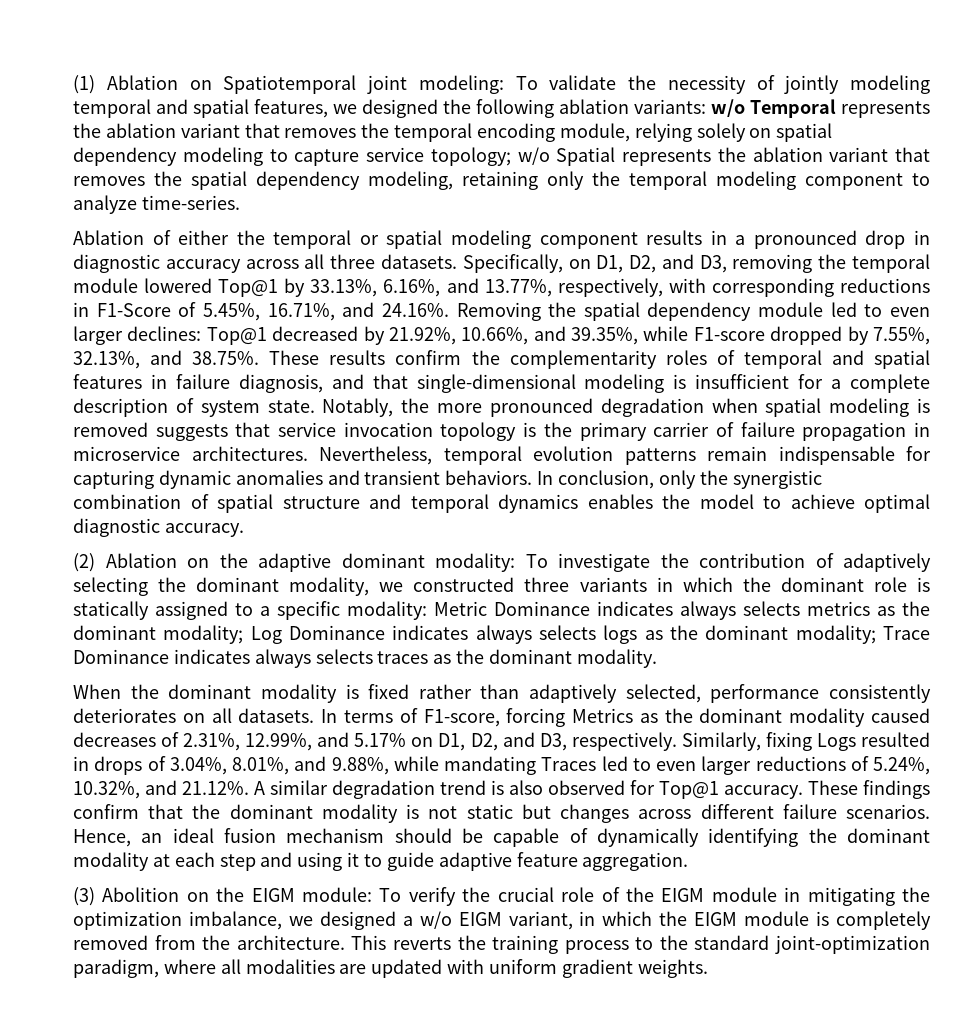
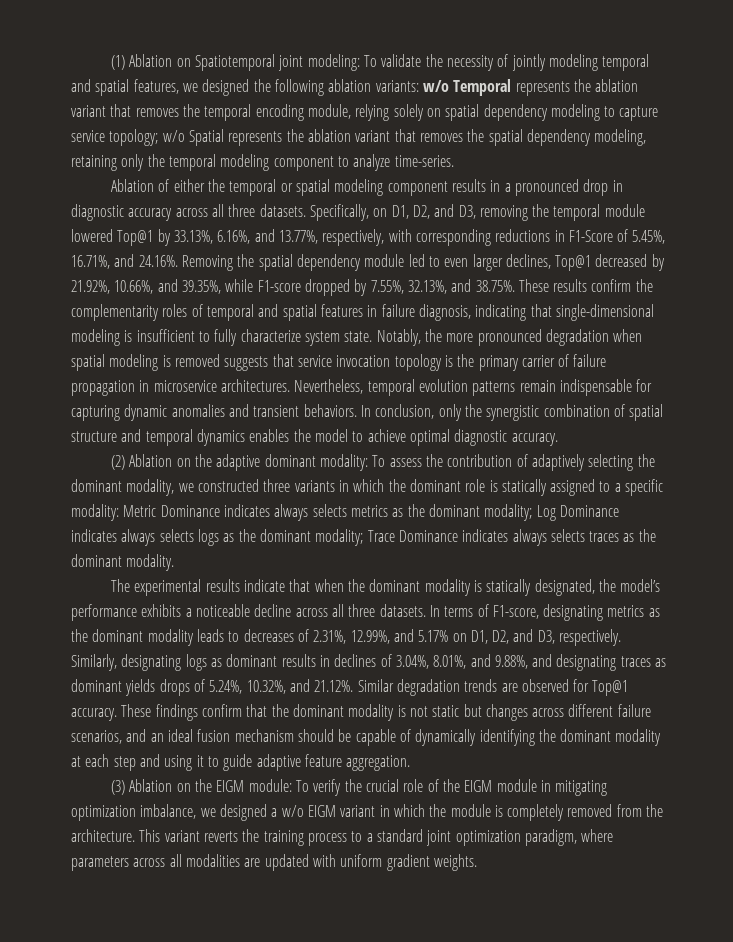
- Specifically, on D1, D2, and D3, removing the temporal module lowered Top@1 by 33.13%, 6.16%, and 13.77%, respectively, with corresponding reductions in F1-Score of 5.45%, 16.71%, and 24.16%. Removing the spatial dependency module led to even larger declines: Top@1 decreased by 21.92%, 10.66%, and 39.35%, while F1-score dropped by 7.55%, 32.13%, and 38.75%. These results confirm the complementarity roles of temporal and spatial features in failure diagnosis, and that single-dimensional modeling is insufficient for a complete description of system state.
+ Specifically, on D1, D2, and D3, removing the temporal module lowered Top@1 by 33.13%, 6.16%, and 13.77%, respectively, with corresponding reductions in F1-Score of 5.45%, 16.71%, and 24.16%. Removing the spatial dependency module led to even larger declines, Top@1 decreased by 21.92%, 10.66%, and 39.35%, while F1-score dropped by 7.55%, 32.13%, and 38.75%. These results confirm the complementarity roles of temporal and spatial features in failure diagnosis, indicating that single-dimensional modeling is insufficient to fully characterize system state.
- To investigate the contribution of adaptively selecting the dominant modality, we constructed three variants in which the dominant role is statically assigned to a specific modality:
+ To assess the contribution of adaptively selecting the dominant modality, we constructed three variants in which the dominant role is statically assigned to a specific modality:
- When the dominant modality is fixed rather than adaptively selected, performance consistently deteriorates on all datasets.
+ The experimental results indicate that when the dominant modality is statically designated, the model’s performance exhibits a noticeable decline across all three datasets.
- In terms of F1-score, forcing Metrics as the dominant modality caused decreases of 2.31%, 12.99%, and 5.17% on D1, D2, and D3, respectively.
+ In terms of F1-score, designating metrics as the dominant modality leads to decreases of 2.31%, 12.99%, and 5.17% on D1, D2, and D3, respectively.
- Similarly, fixing Logs resulted in drops of 3.04%, 8.01%, and 9.88%, while mandating Traces led to even larger reductions of 5.24%, 10.32%, and 21.12%. A similar degradation trend is also observed for Top@1 accuracy.
+ Similarly, designating logs as dominant results in declines of 3.04%, 8.01%, and 9.88%, and designating traces as dominant yields drops of 5.24%, 10.32%, and 21.12%. Similar degradation trends are observed for Top@1 accuracy.
- These findings confirm that the dominant modality is not static but changes across different failure scenarios. Hence, an ideal fusion mechanism should be capable of dynamically identifying the dominant modality at each step and using it to guide adaptive feature aggregation.
+ These findings confirm that the dominant modality is not static but changes across different failure scenarios, and an ideal fusion mechanism should be capable of dynamically identifying the dominant modality at each step and using it to guide adaptive feature aggregation.
- (3) Abolition on the EIGM module: To verify the crucial role of the EIGM module in mitigating the optimization imbalance, we designed a w/o EIGM variant, in which the EIGM module is completely removed from the architecture.
+ (3) Ablation on the EIGM module: To verify the crucial role of the EIGM module in mitigating optimization imbalance, we designed a w/o EIGM variant in which the module is completely removed from the architecture.
- This reverts the training process to the standard joint‑optimization paradigm, where all modalities are updated with uniform gradient weights.
+ This variant reverts the training process to a standard joint optimization paradigm, where parameters across all modalities are updated with uniform gradient weights.

